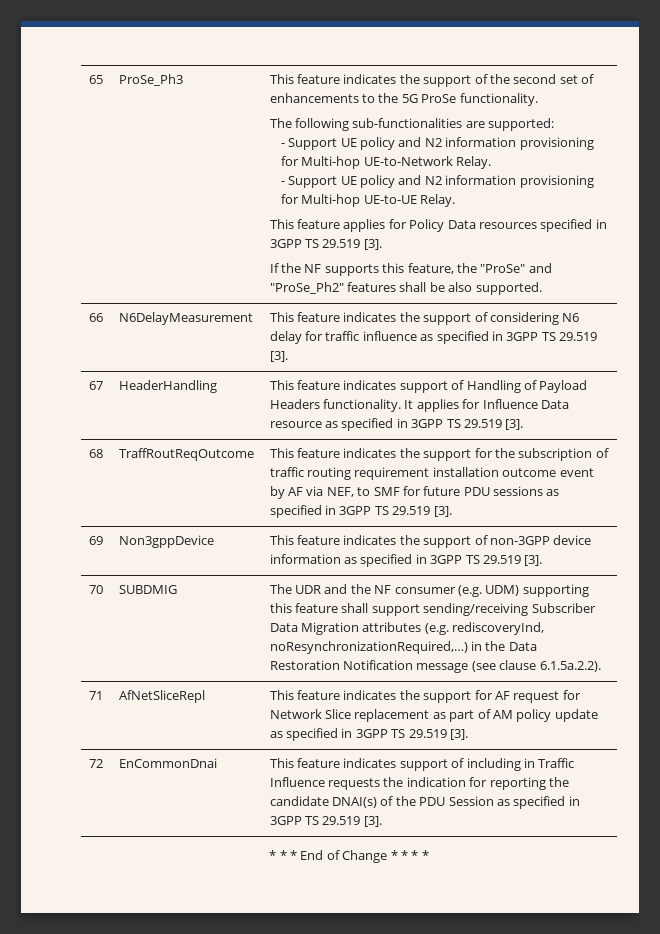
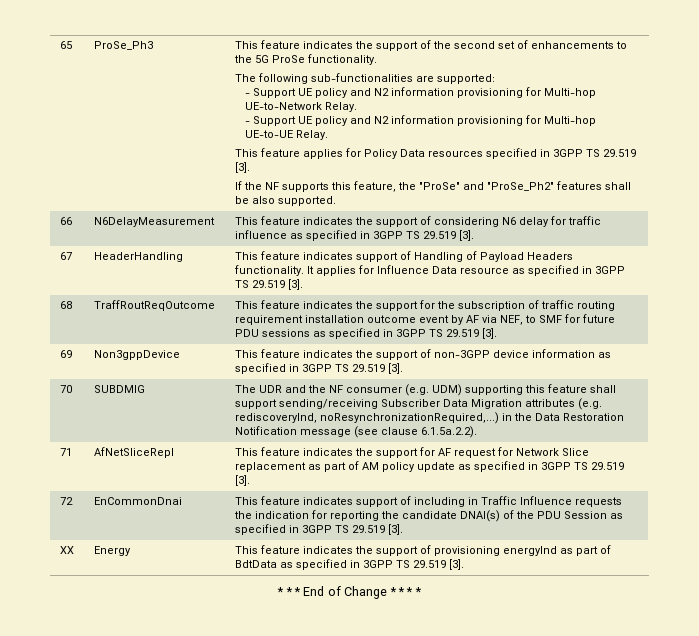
+ XX | Energy | This feature indicates the support of provisioning energyInd as part of BdtData as specified in 3GPP TS 29.519 [3].

